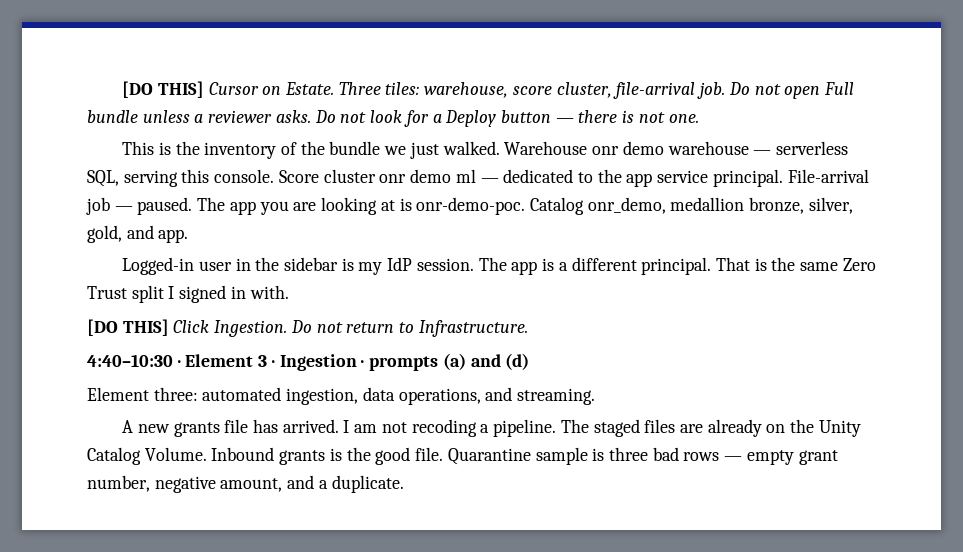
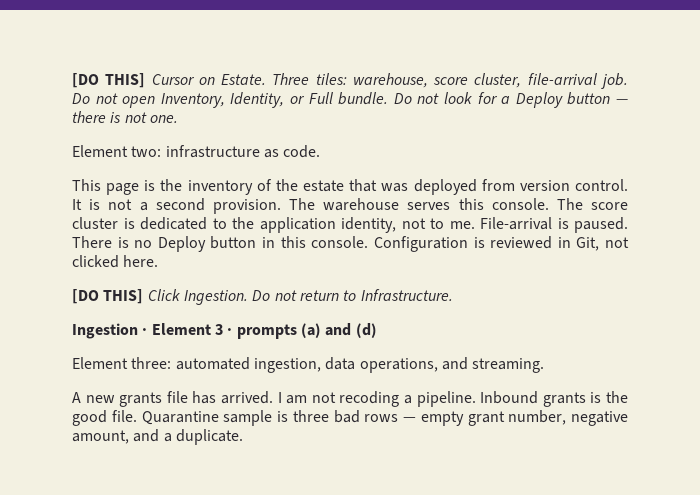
- Do not open Full bundle unless a reviewer asks.
+ Do not open Inventory, Identity, or Full bundle.
+ Element two: infrastructure as code.
- This is the inventory of the bundle we just walked. Warehouse onr demo warehouse — serverless SQL, serving this console. Score cluster onr demo ml — dedicated to the app service principal. File-arrival job — paused. The app you are looking at is onr-demo-poc. Catalog onr_demo, medallion bronze, silver, gold, and app.
- Logged-in user in the sidebar is my IdP session. The app is a different principal. That is the same Zero Trust split I signed in with.
+ This page is the inventory of the estate that was deployed from version control. It is not a second provision. The warehouse serves this console. The score cluster is dedicated to the application identity, not to me. File-arrival is paused. There is no Deploy button in this console. Configuration is reviewed in Git, not clicked here.
- 4:40–10:30 · Element 3 · Ingestion · prompts (a) and (d)
+ Ingestion · Element 3 · prompts (a) and (d)
- The staged files are already on the Unity Catalog Volume.

